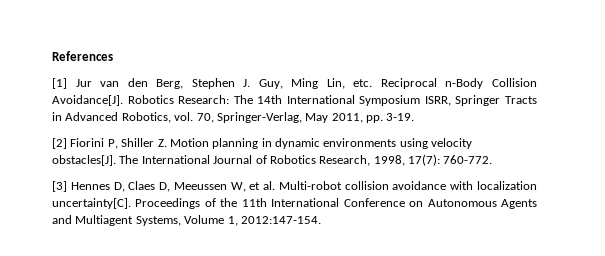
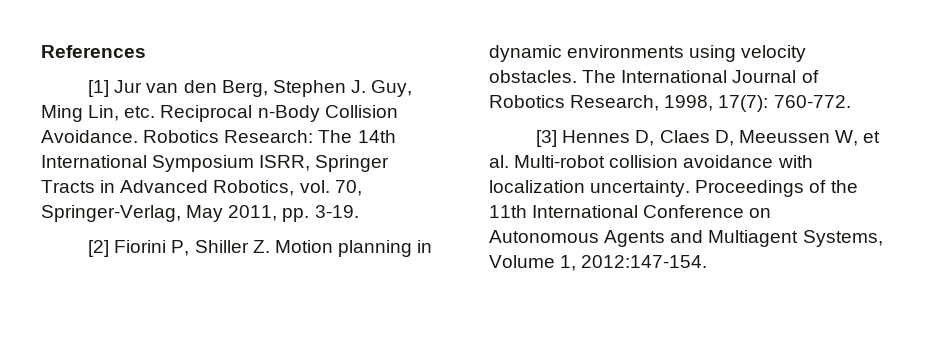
- [1] Jur van den Berg, Stephen J. Guy, Ming Lin, etc. Reciprocal n-Body Collision Avoidance[J].
+ [1] Jur van den Berg, Stephen J. Guy, Ming Lin, etc. Reciprocal n-Body Collision Avoidance.
- [2] Fiorini P, Shiller Z. Motion planning in dynamic environments using velocity obstacles[J].
+ [2] Fiorini P, Shiller Z. Motion planning in dynamic environments using velocity obstacles.
- [3] Hennes D, Claes D, Meeussen W, et al. Multi-robot collision avoidance with localization uncertainty[C].
+ [3] Hennes D, Claes D, Meeussen W, et al. Multi-robot collision avoidance with localization uncertainty.

